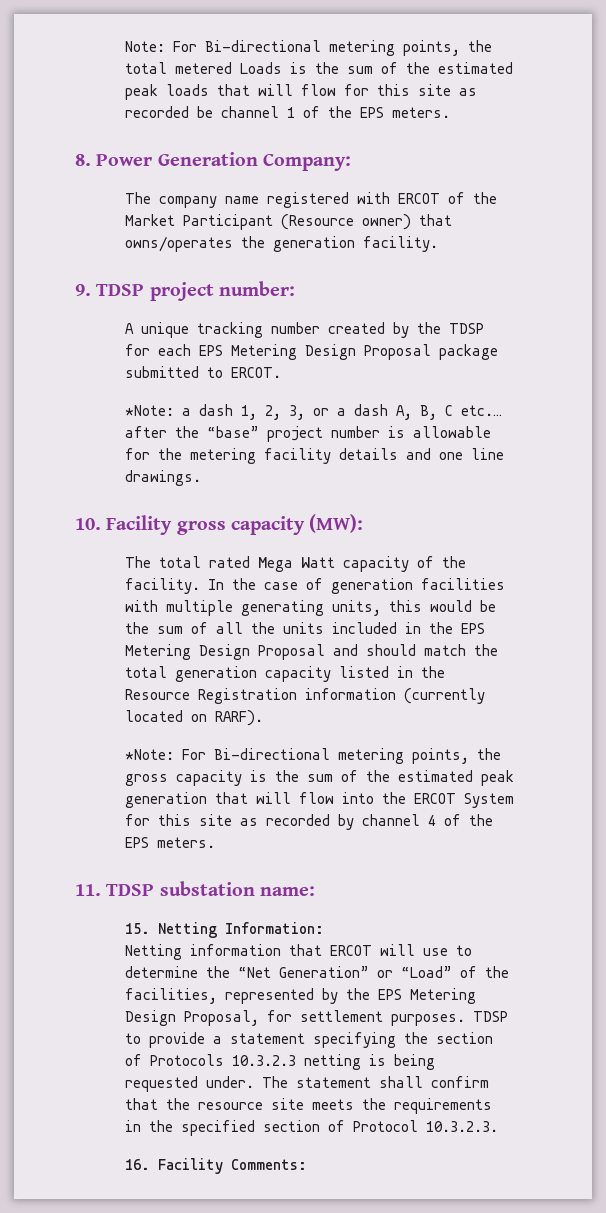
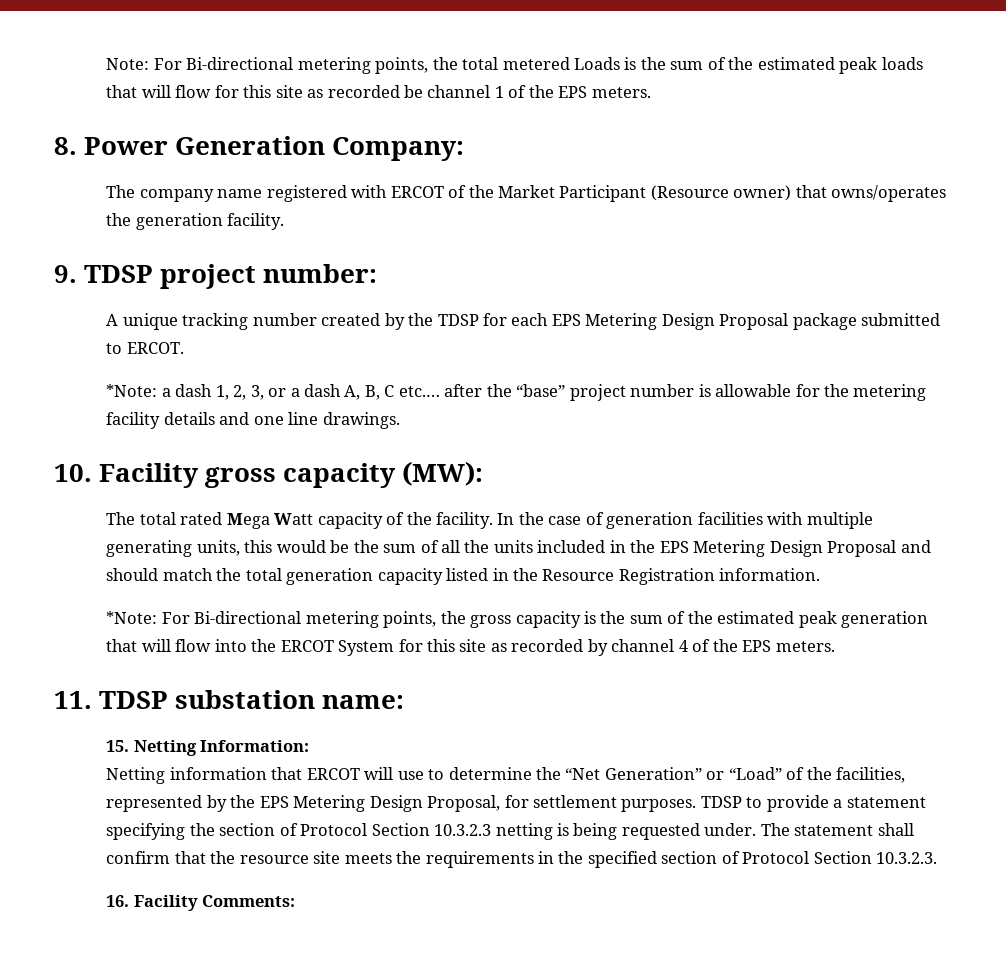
- In the case of generation facilities with multiple generating units, this would be the sum of all the units included in the EPS Metering Design Proposal and should match the total generation capacity listed in the Resource Registration information (currently located on RARF).
+ In the case of generation facilities with multiple generating units, this would be the sum of all the units included in the EPS Metering Design Proposal and should match the total generation capacity listed in the Resource Registration information.
- TDSP to provide a statement specifying the section of Protocols 10.3.2.3 netting is being requested under.
+ TDSP to provide a statement specifying the section of Protocol Section 10.3.2.3 netting is being requested under.
- The statement shall confirm that the resource site meets the requirements in the specified section of Protocol 10.3.2.3.
+ The statement shall confirm that the resource site meets the requirements in the specified section of Protocol Section 10.3.2.3.

